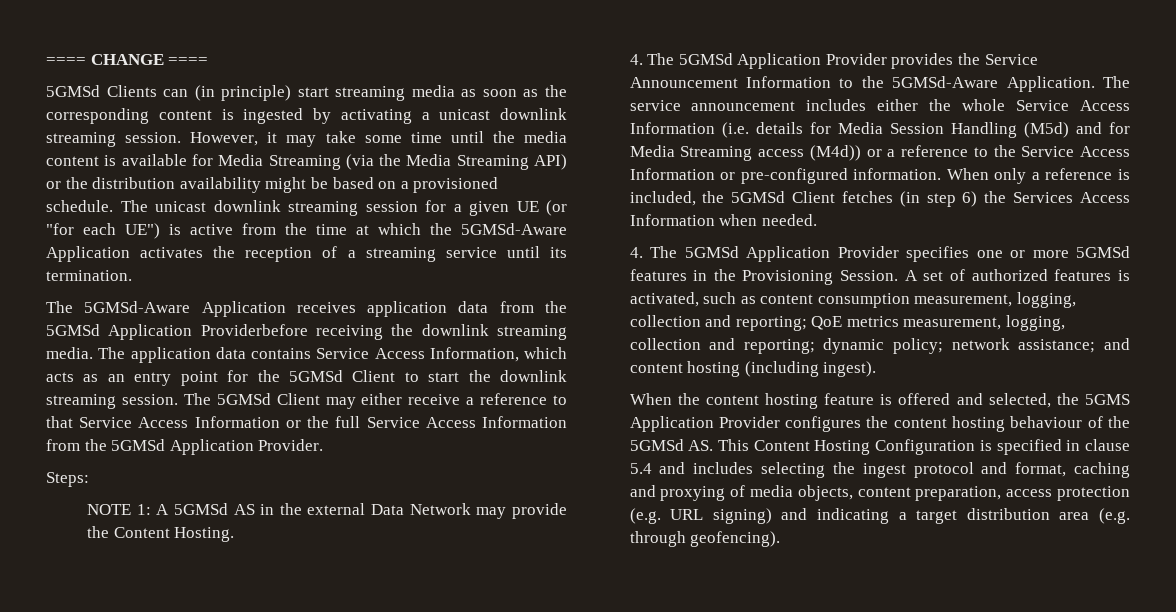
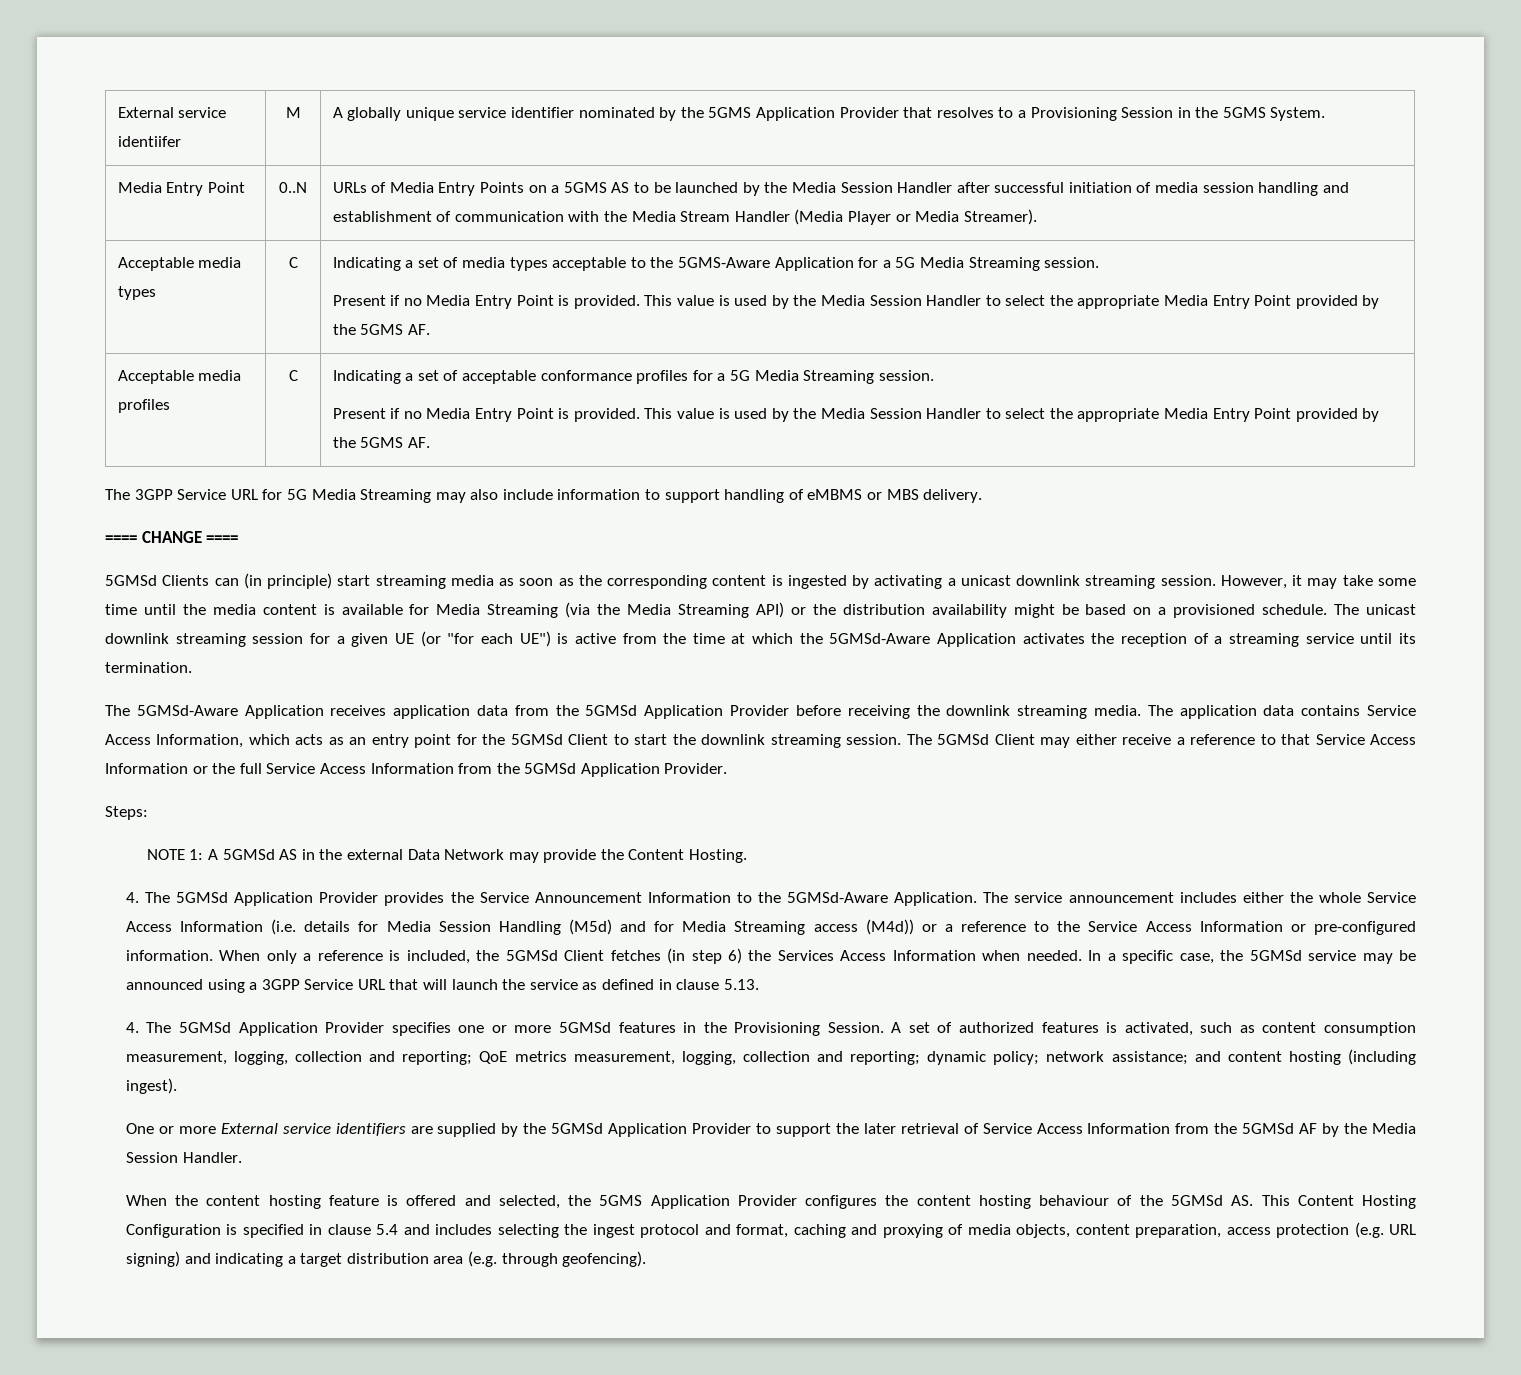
+ External service identiifer | M | A globally unique service identifier nominated by the 5GMS Application Provider that resolves to a Provisioning Session in the 5GMS System.
+ Media Entry Point | 0..N | URLs of Media Entry Points on a 5GMS AS to be launched by the Media Session Handler after successful initiation of media session handling and establishment of communication with the Media Stream Handler (Media Player or Media Streamer).
+ Acceptable media types | C | Indicating a set of media types acceptable to the 5GMS-Aware Application for a 5G Media Streaming session.
+ Present if no Media Entry Point is provided. This value is used by the Media Session Handler to select the appropriate Media Entry Point provided by the 5GMS AF.
+ Acceptable media profiles | C | Indicating a set of acceptable conformance profiles for a 5G Media Streaming session.
+ Present if no Media Entry Point is provided. This value is used by the Media Session Handler to select the appropriate Media Entry Point provided by the 5GMS AF.
+ The 3GPP Service URL for 5G Media Streaming may also include information to support handling of eMBMS or MBS delivery.
- The 5GMSd-Aware Application receives application data from the 5GMSd Application Providerbefore receiving the downlink streaming media.
+ The 5GMSd-Aware Application receives application data from the 5GMSd Application Provider before receiving the downlink streaming media.
+ In a specific case, the 5GMSd service may be announced using a 3GPP Service URL that will launch the service as defined in clause 5.13.
+ One or more External service identifiers are supplied by the 5GMSd Application Provider to support the later retrieval of Service Access Information from the 5GMSd AF by the Media Session Handler.

